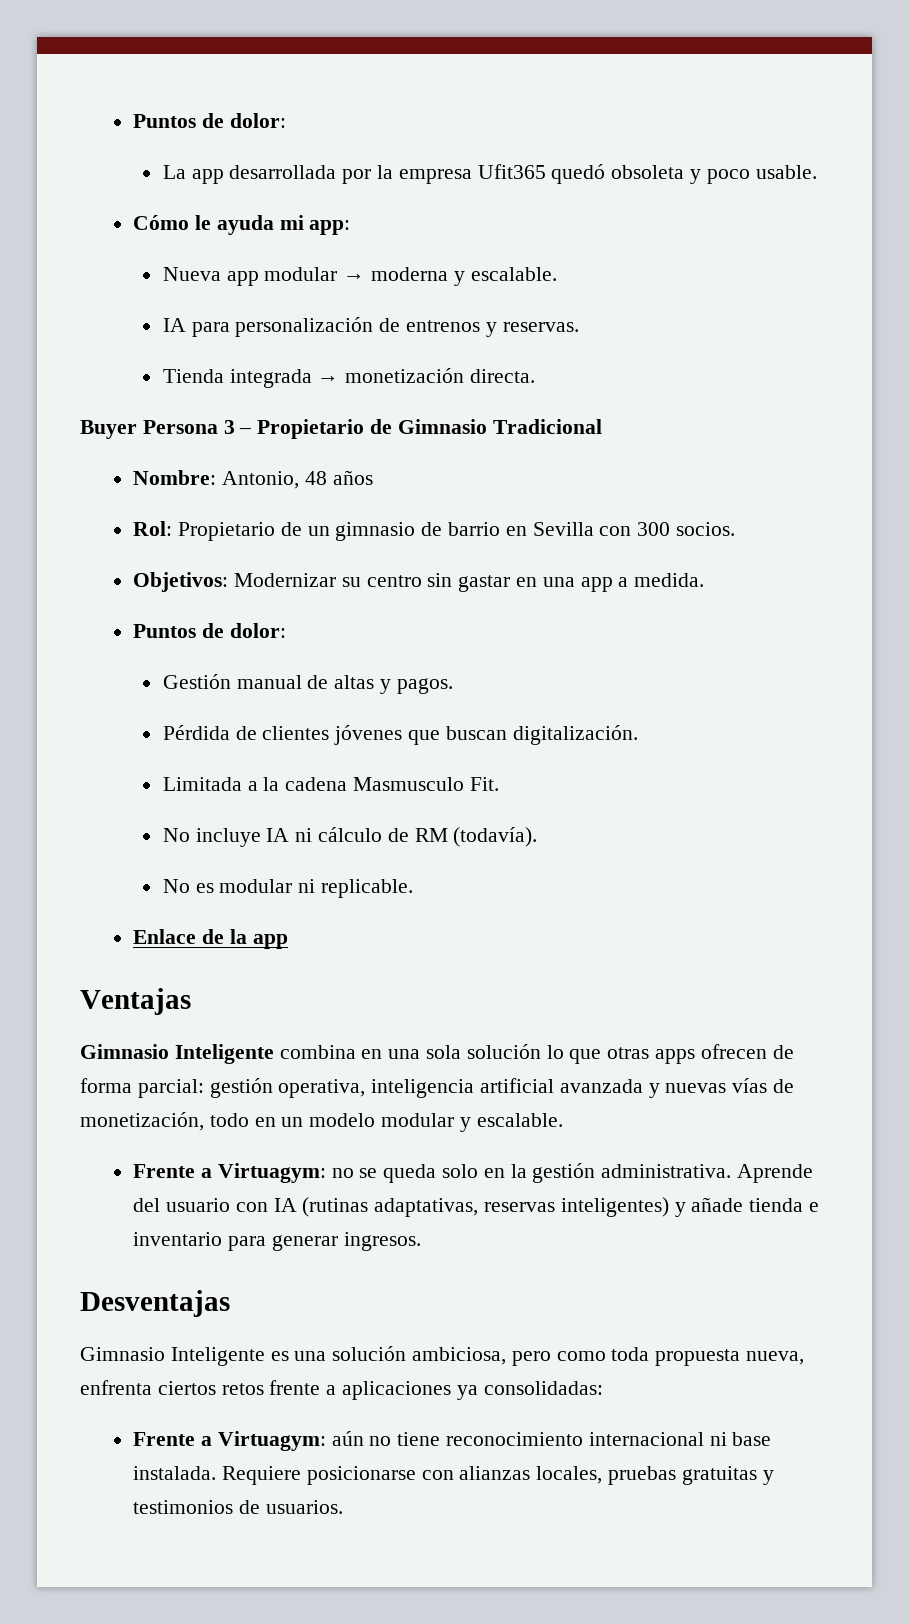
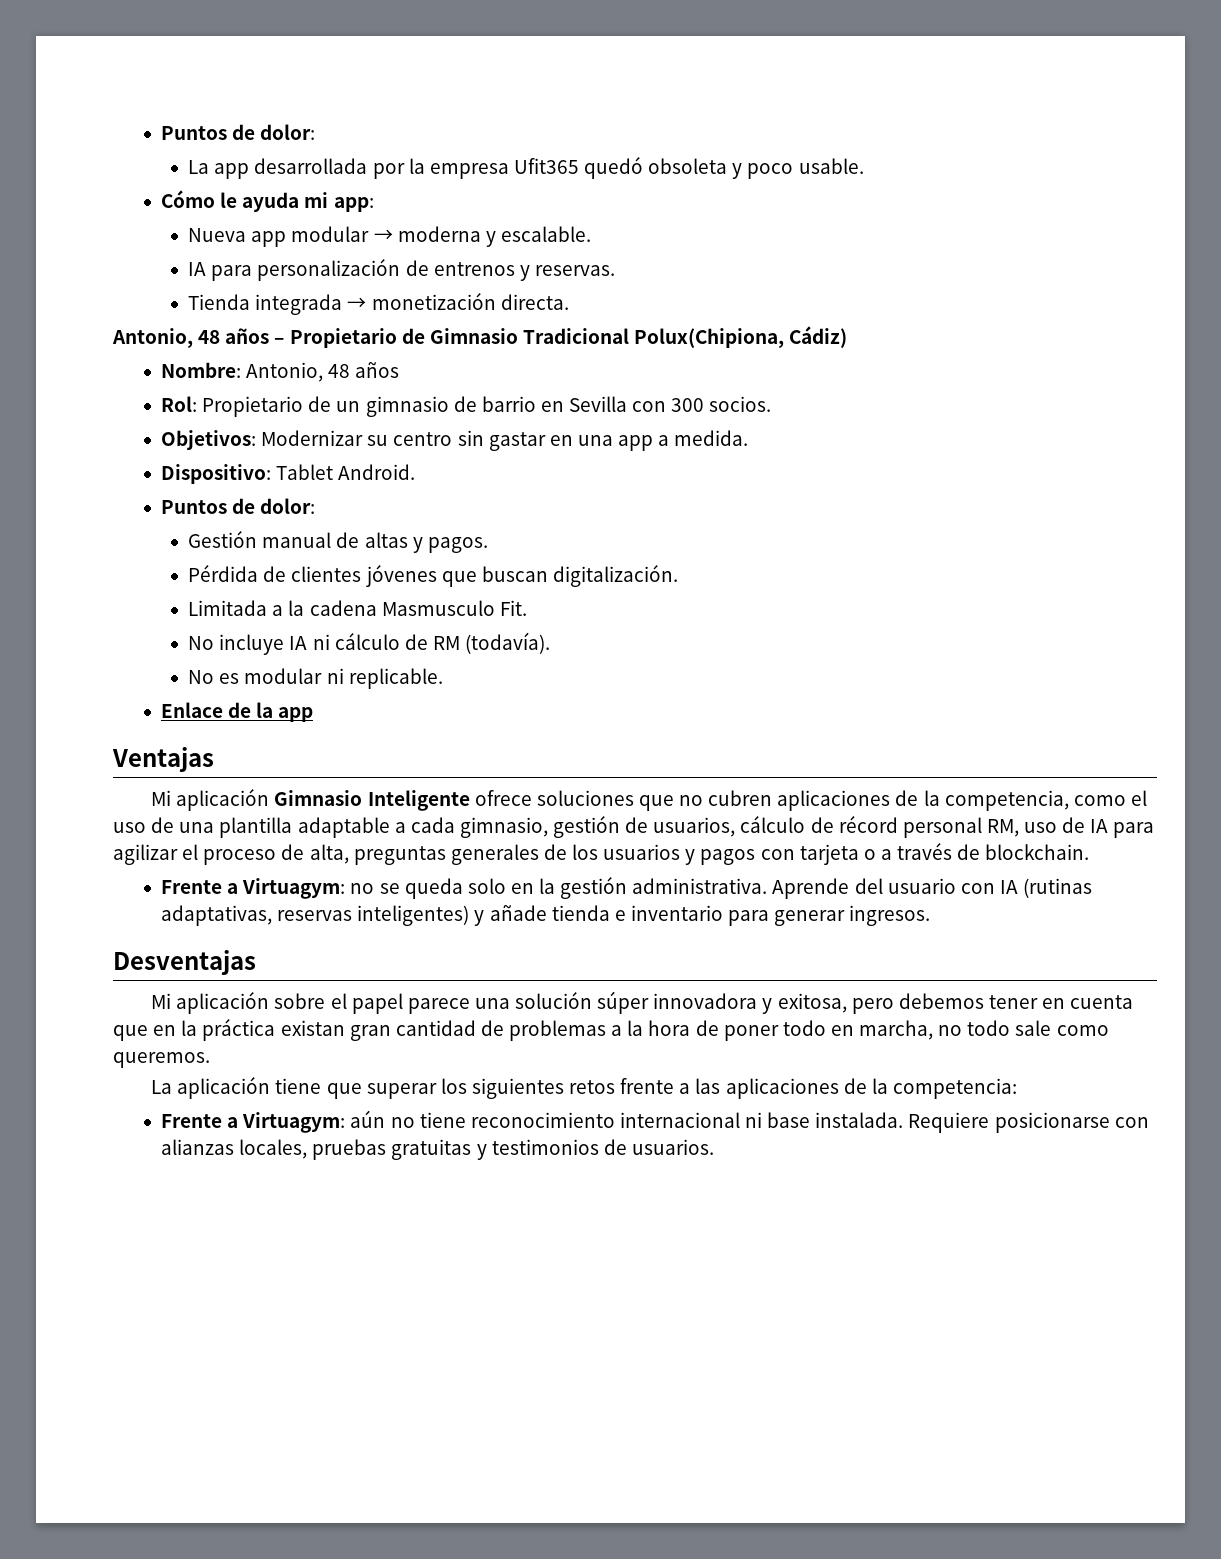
- Buyer Persona 3 – Propietario de Gimnasio Tradicional
+ Antonio, 48 años – Propietario de Gimnasio Tradicional Polux(Chipiona, Cádiz)
+ Dispositivo: Tablet Android.
- Gimnasio Inteligente combina en una sola solución lo que otras apps ofrecen de forma parcial: gestión operativa, inteligencia artificial avanzada y nuevas vías de monetización, todo en un modelo modular y escalable.
+ Mi aplicación Gimnasio Inteligente ofrece soluciones que no cubren aplicaciones de la competencia, como el uso de una plantilla adaptable a cada gimnasio, gestión de usuarios, cálculo de récord personal RM, uso de IA para agilizar el proceso de alta, preguntas generales de los usuarios y pagos con tarjeta o a través de blockchain.
- Gimnasio Inteligente es una solución ambiciosa, pero como toda propuesta nueva, enfrenta ciertos retos frente a aplicaciones ya consolidadas:
+ Mi aplicación sobre el papel parece una solución súper innovadora y exitosa, pero debemos tener en cuenta que en la práctica existan gran cantidad de problemas a la hora de poner todo en marcha, no todo sale como queremos.
+ La aplicación tiene que superar los siguientes retos frente a las aplicaciones de la competencia:

